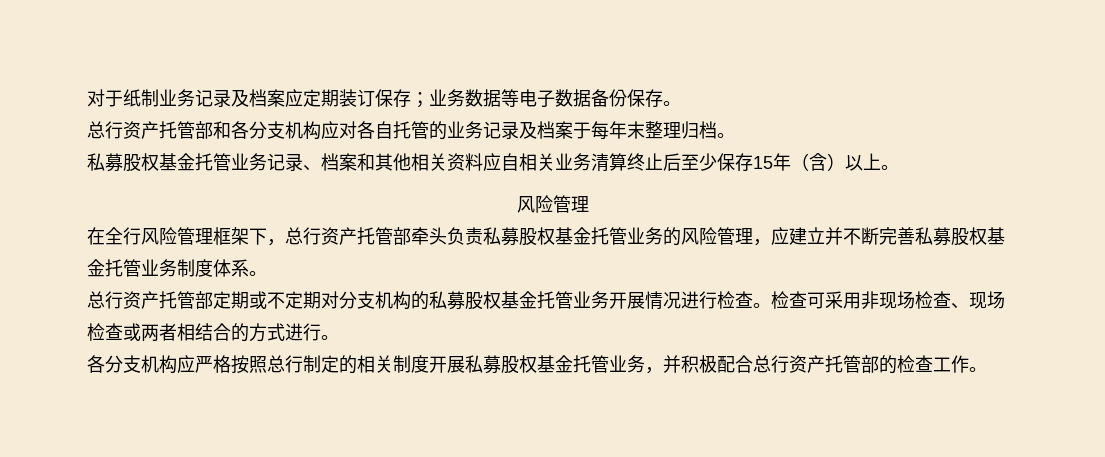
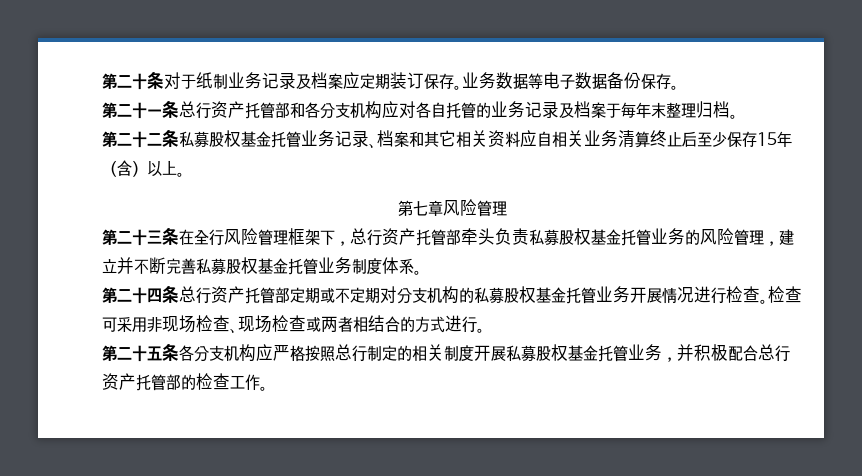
- 对于纸制业务记录及档案应定期装订保存；业务数据等电子数据备份保存。
+ 第二十条对于纸制业务记录及档案应定期装订保存。业务数据等电子数据备份保存。
- 总行资产托管部和各分支机构应对各自托管的业务记录及档案于每年末整理归档。
+ 第二十一条总行资产托管部和各分支机构应对各自托管的业务记录及档案于每年末整理归档。
- 私募股权基金托管业务记录、档案和其他相关资料应自相关业务清算终止后至少保存15年（含）以上。
- 风险管理
+ 第二十二条私募股权基金托管业务记录、档案和其它相关资料应自相关业务清算终止后至少保存15年（含）以上。
+ 第七章风险管理
- 在全行风险管理框架下，总行资产托管部牵头负责私募股权基金托管业务的风险管理，应建立并不断完善私募股权基金托管业务制度体系。
+ 第二十三条在全行风险管理框架下，总行资产托管部牵头负责私募股权基金托管业务的风险管理，建立并不断完善私募股权基金托管业务制度体系。
- 总行资产托管部定期或不定期对分支机构的私募股权基金托管业务开展情况进行检查。
+ 第二十四条总行资产托管部定期或不定期对分支机构的私募股权基金托管业务开展情况进行检查。
- 各分支机构应严格按照总行制定的相关制度开展私募股权基金托管业务，并积极配合总行资产托管部的检查工作。
+ 第二十五条各分支机构应严格按照总行制定的相关制度开展私募股权基金托管业务，并积极配合总行资产托管部的检查工作。

